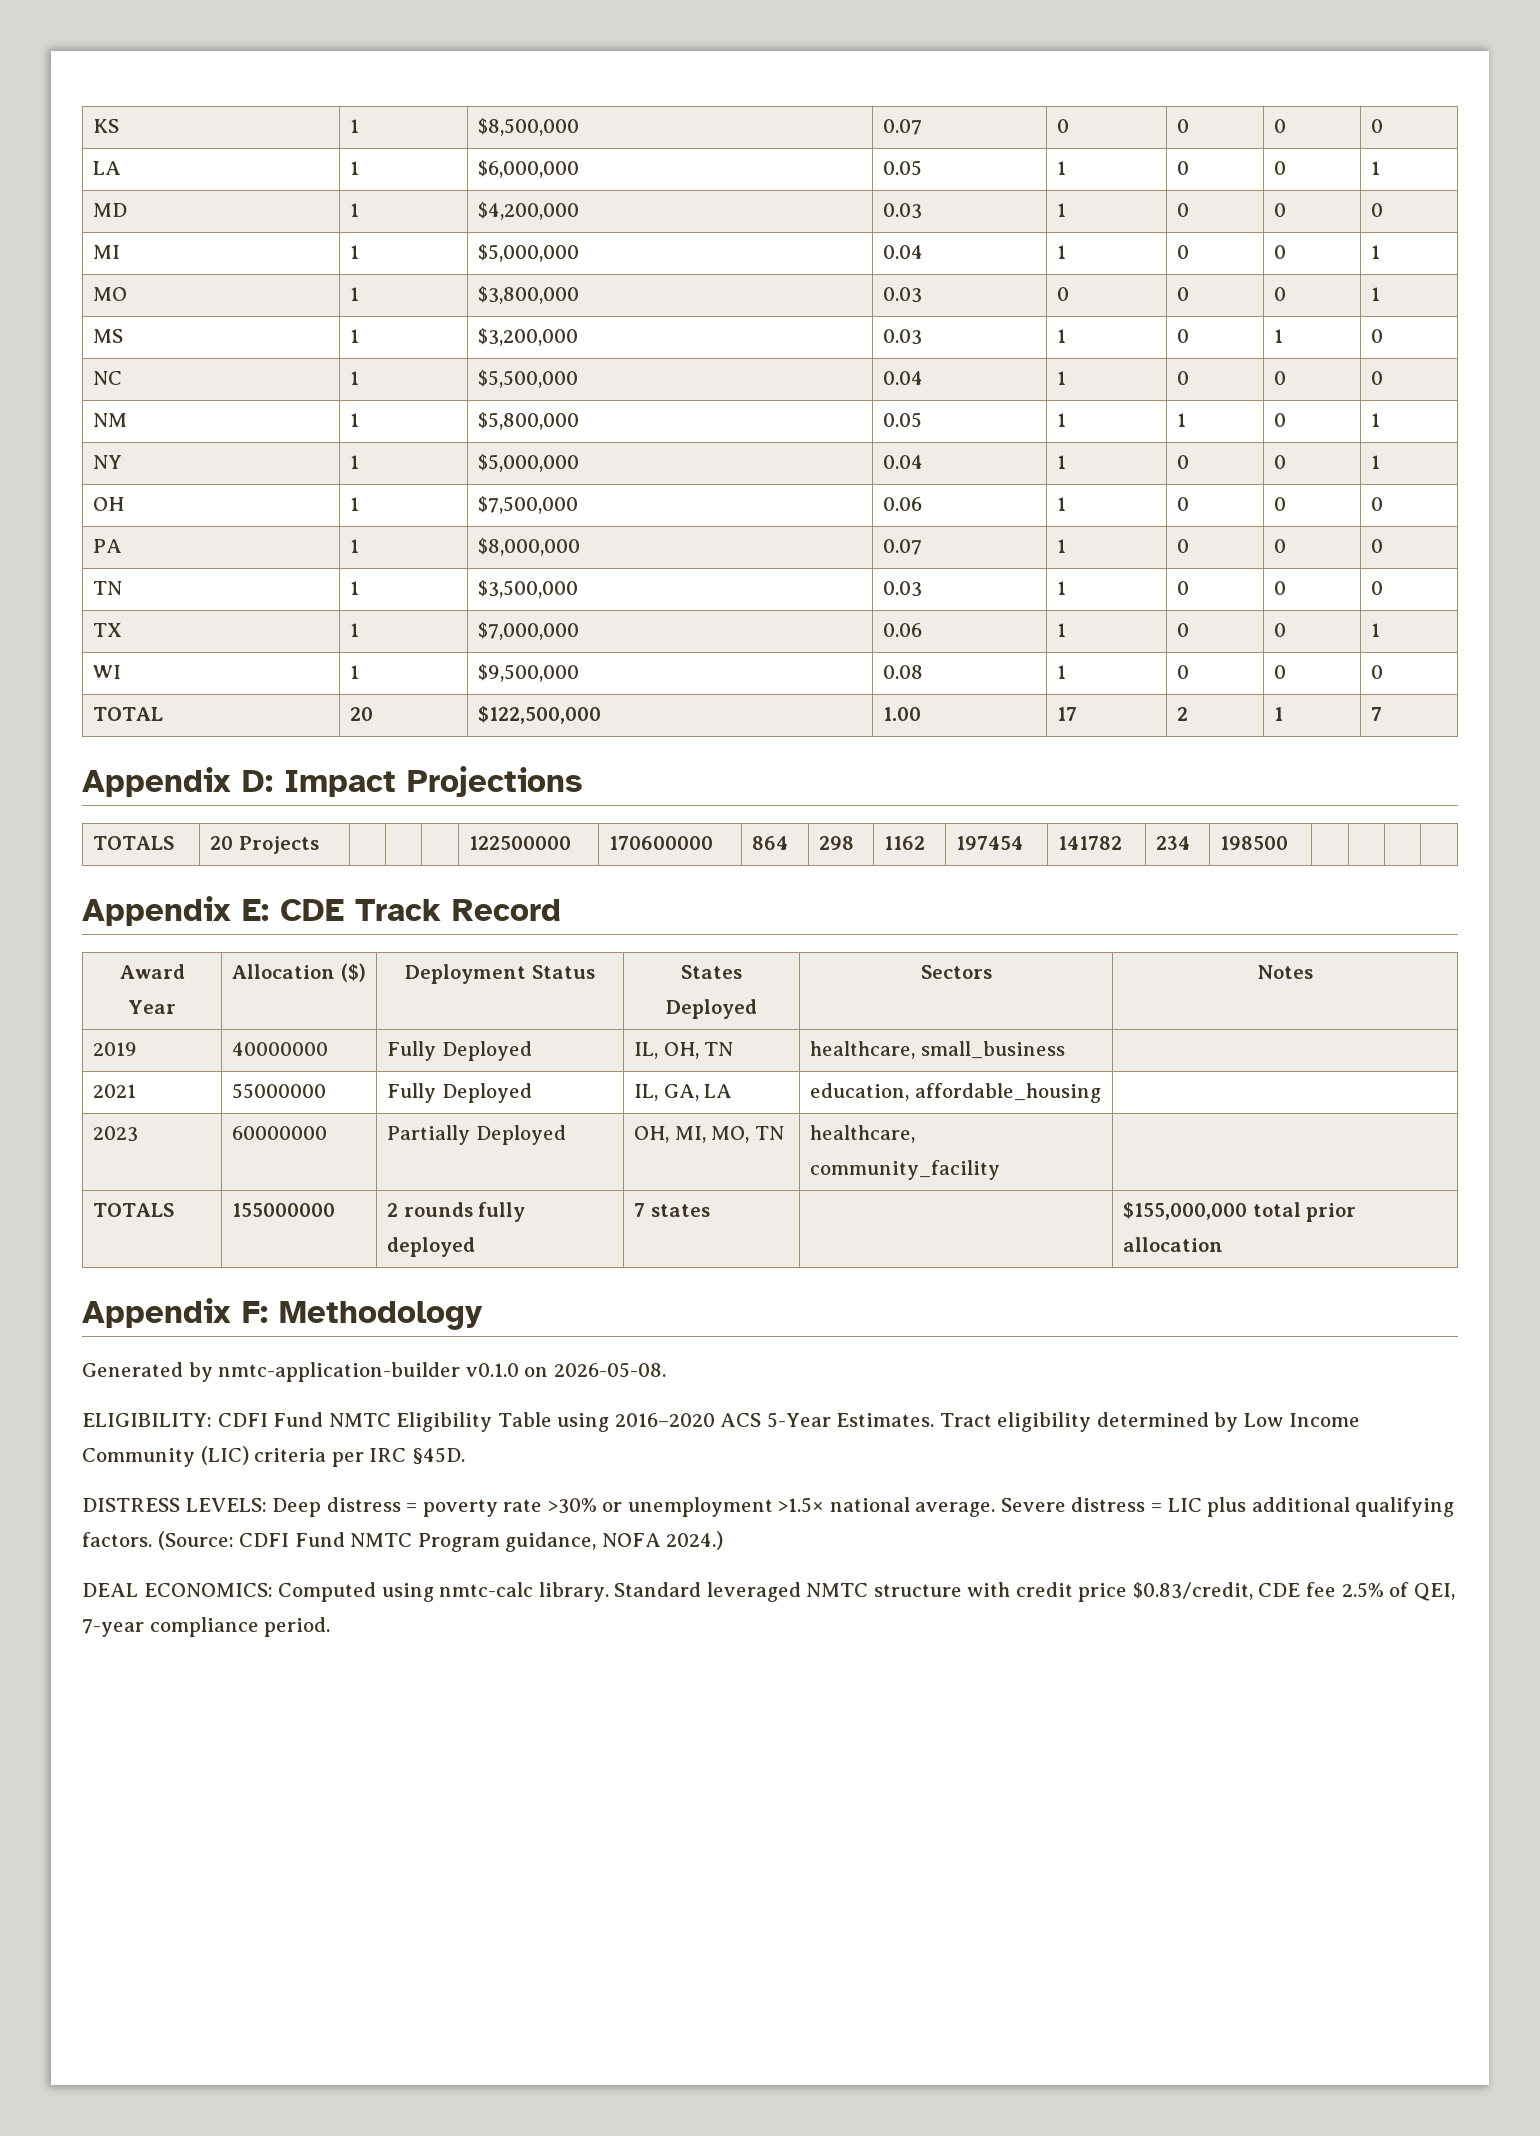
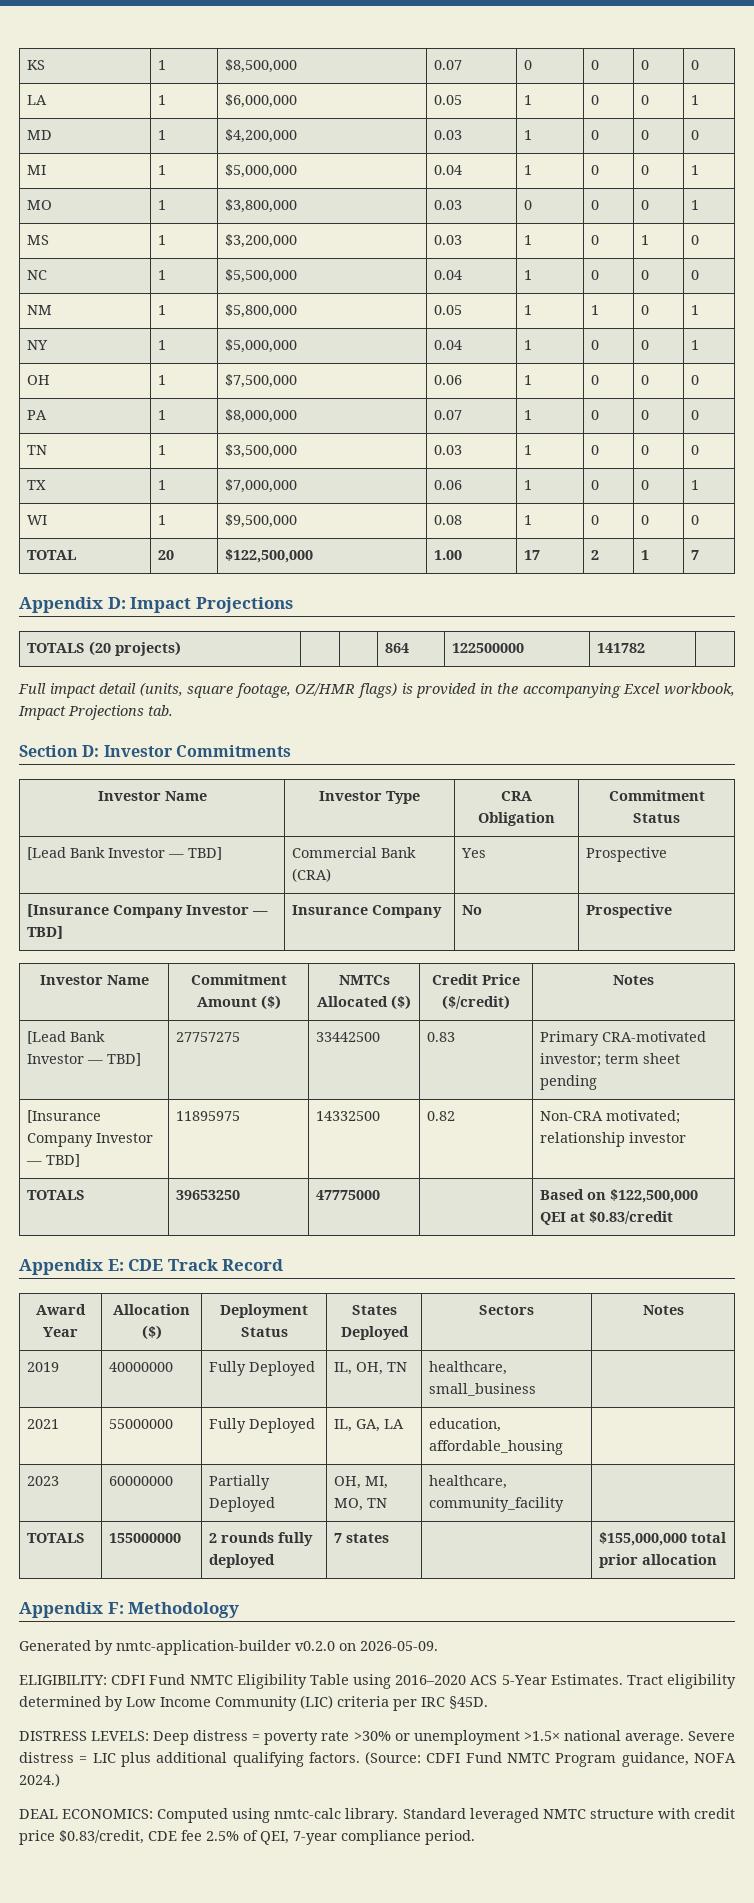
- TOTALS | 20 Projects | | | | 122500000 | 170600000 | 864 | 298 | 1162 | 197454 | 141782 | 234 | 198500 | | | |
+ TOTALS (20 projects) | | | 864 | 122500000 | 141782 |
+ Full impact detail (units, square footage, OZ/HMR flags) is provided in the accompanying Excel workbook, Impact Projections tab.
+ Section D: Investor Commitments
+ Investor Name | Investor Type | CRA Obligation | Commitment Status
+ [Lead Bank Investor — TBD] | Commercial Bank (CRA) | Yes | Prospective
+ [Insurance Company Investor — TBD] | Insurance Company | No | Prospective
+ Investor Name | Commitment Amount ($) | NMTCs Allocated ($) | Credit Price ($/credit) | Notes
+ [Lead Bank Investor — TBD] | 27757275 | 33442500 | 0.83 | Primary CRA-motivated investor; term sheet pending
+ [Insurance Company Investor — TBD] | 11895975 | 14332500 | 0.82 | Non-CRA motivated; relationship investor
+ TOTALS | 39653250 | 47775000 | | Based on $122,500,000 QEI at $0.83/credit
- Generated by nmtc-application-builder v0.1.0 on 2026-05-08.
+ Generated by nmtc-application-builder v0.2.0 on 2026-05-09.

